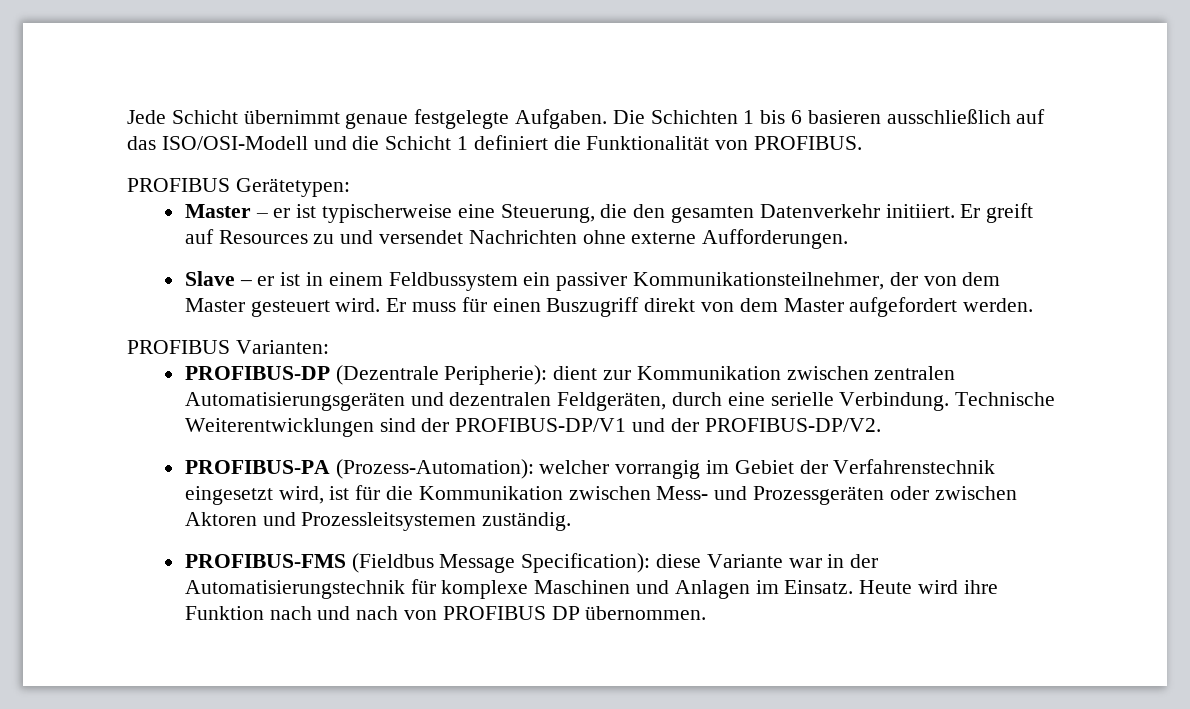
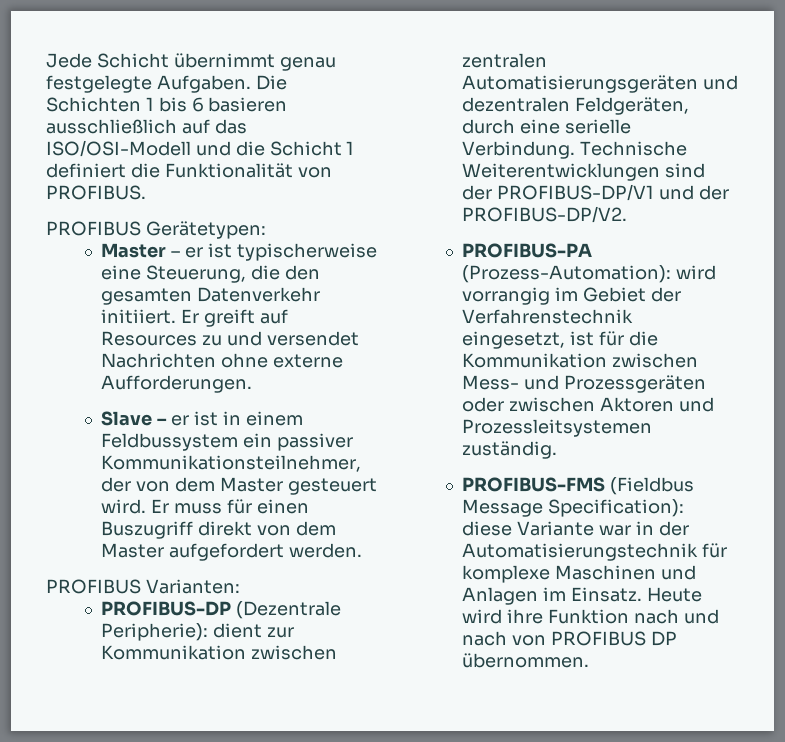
- Jede Schicht übernimmt genaue festgelegte Aufgaben.
+ Jede Schicht übernimmt genau festgelegte Aufgaben.
- PROFIBUS-PA (Prozess-Automation): welcher vorrangig im Gebiet der Verfahrenstechnik eingesetzt wird, ist für die Kommunikation zwischen Mess- und Prozessgeräten oder zwischen Aktoren und Prozessleitsystemen zuständig.
+ PROFIBUS-PA (Prozess-Automation): wird vorrangig im Gebiet der Verfahrenstechnik eingesetzt, ist für die Kommunikation zwischen Mess- und Prozessgeräten oder zwischen Aktoren und Prozessleitsystemen zuständig.

